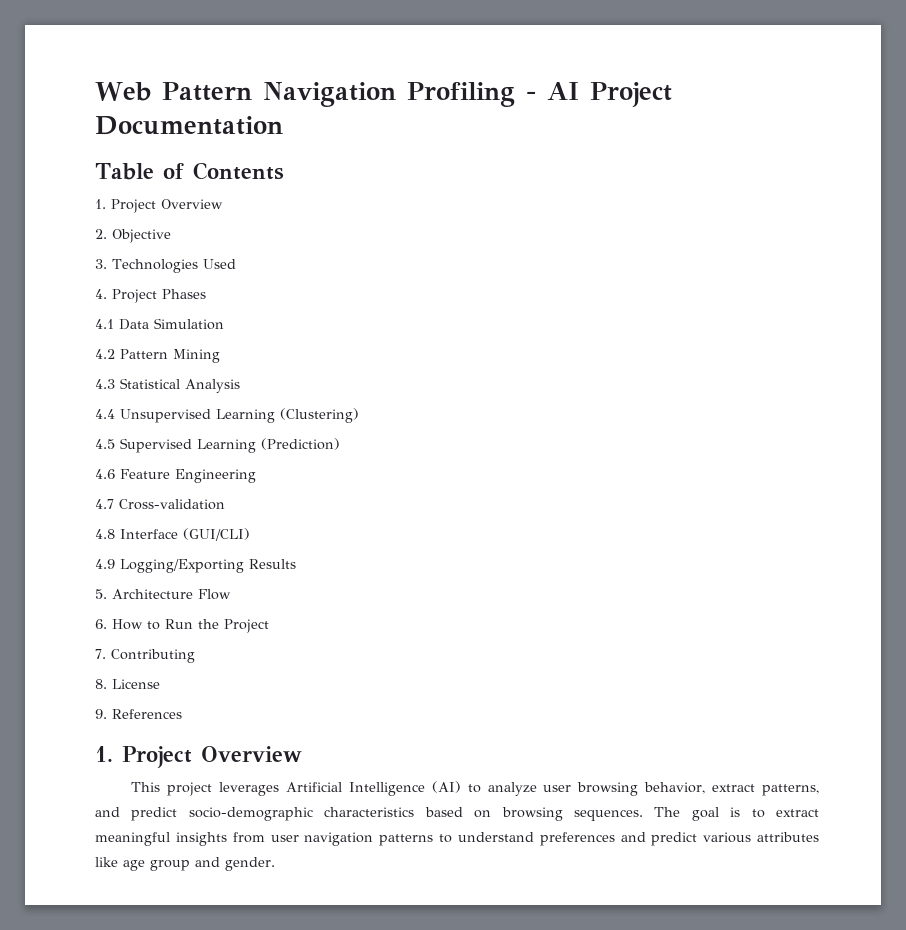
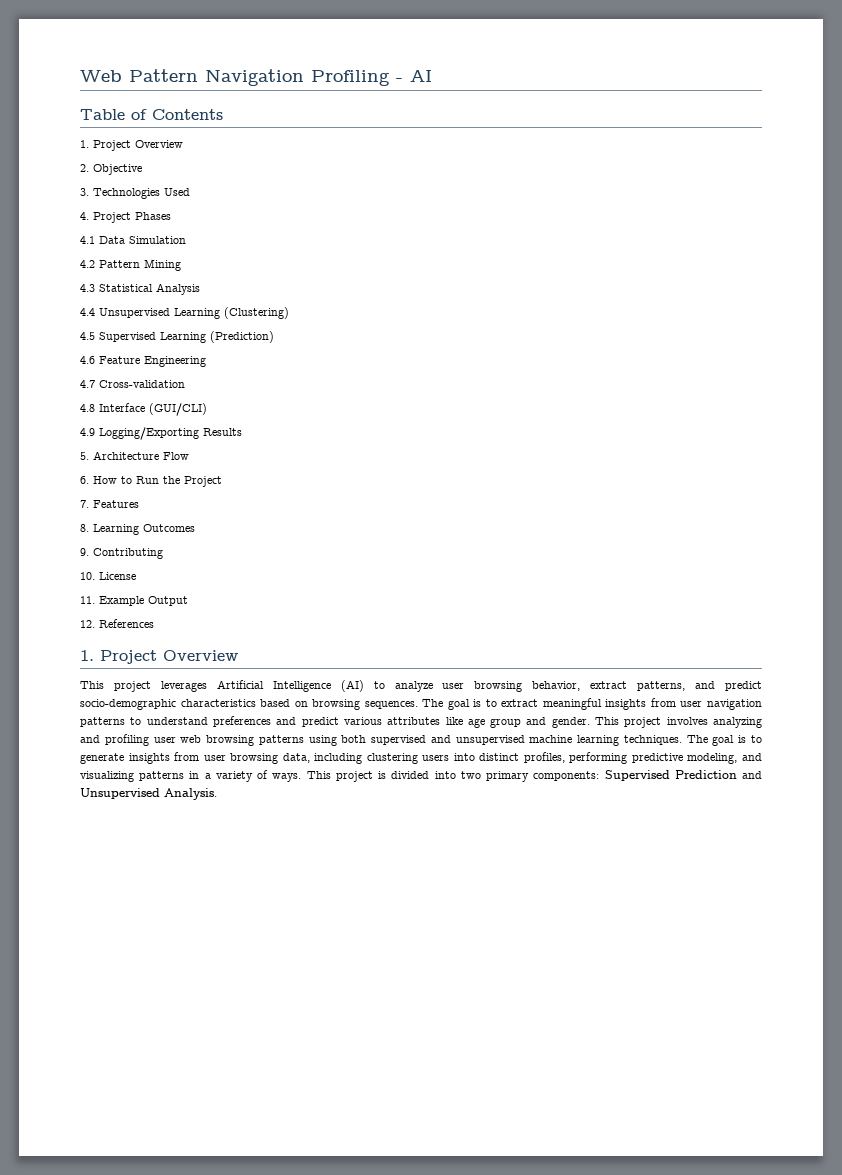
- Web Pattern Navigation Profiling - AI Project Documentation
+ Web Pattern Navigation Profiling - AI
- 7. Contributing
+ 7. Features
+ 8. Learning Outcomes
+ 9. Contributing
- 8. License
+ 10. License
- 9. References
+ 11. Example Output
+ 12. References
+ This project involves analyzing and profiling user web browsing patterns using both supervised and unsupervised machine learning techniques. The goal is to generate insights from user browsing data, including clustering users into distinct profiles, performing predictive modeling, and visualizing patterns in a variety of ways. This project is divided into two primary components: Supervised Prediction and Unsupervised Analysis.

